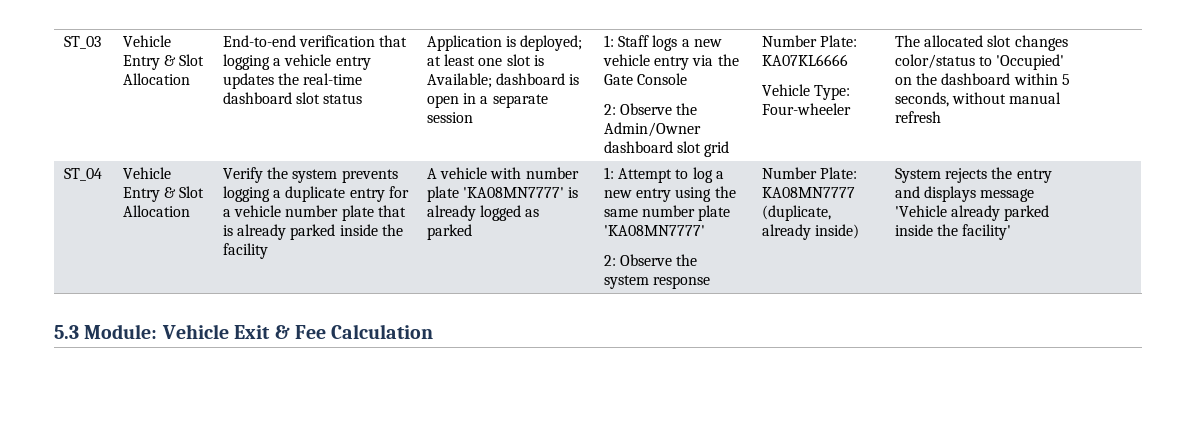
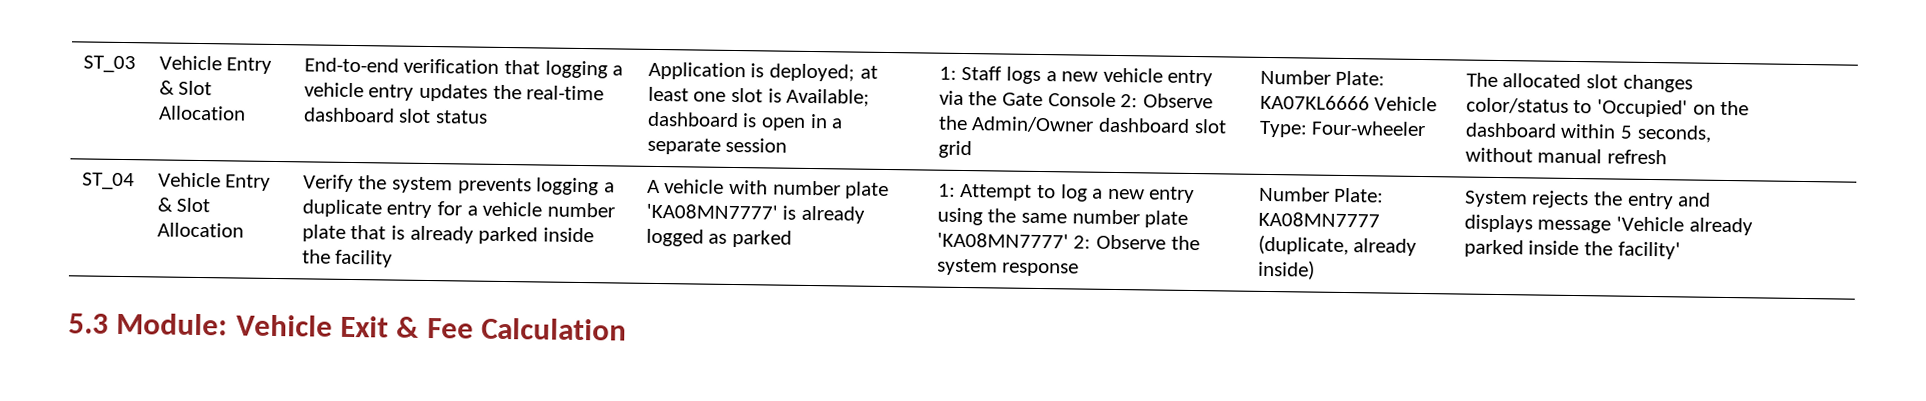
- 1: Staff logs a new vehicle entry via the Gate Console
- 2: Observe the Admin/Owner dashboard slot grid
+ 1: Staff logs a new vehicle entry via the Gate Console 2: Observe the Admin/Owner dashboard slot grid
- Number Plate: KA07KL6666
- Vehicle Type: Four-wheeler
+ Number Plate: KA07KL6666 Vehicle Type: Four-wheeler
- 1: Attempt to log a new entry using the same number plate 'KA08MN7777'
- 2: Observe the system response
+ 1: Attempt to log a new entry using the same number plate 'KA08MN7777' 2: Observe the system response

